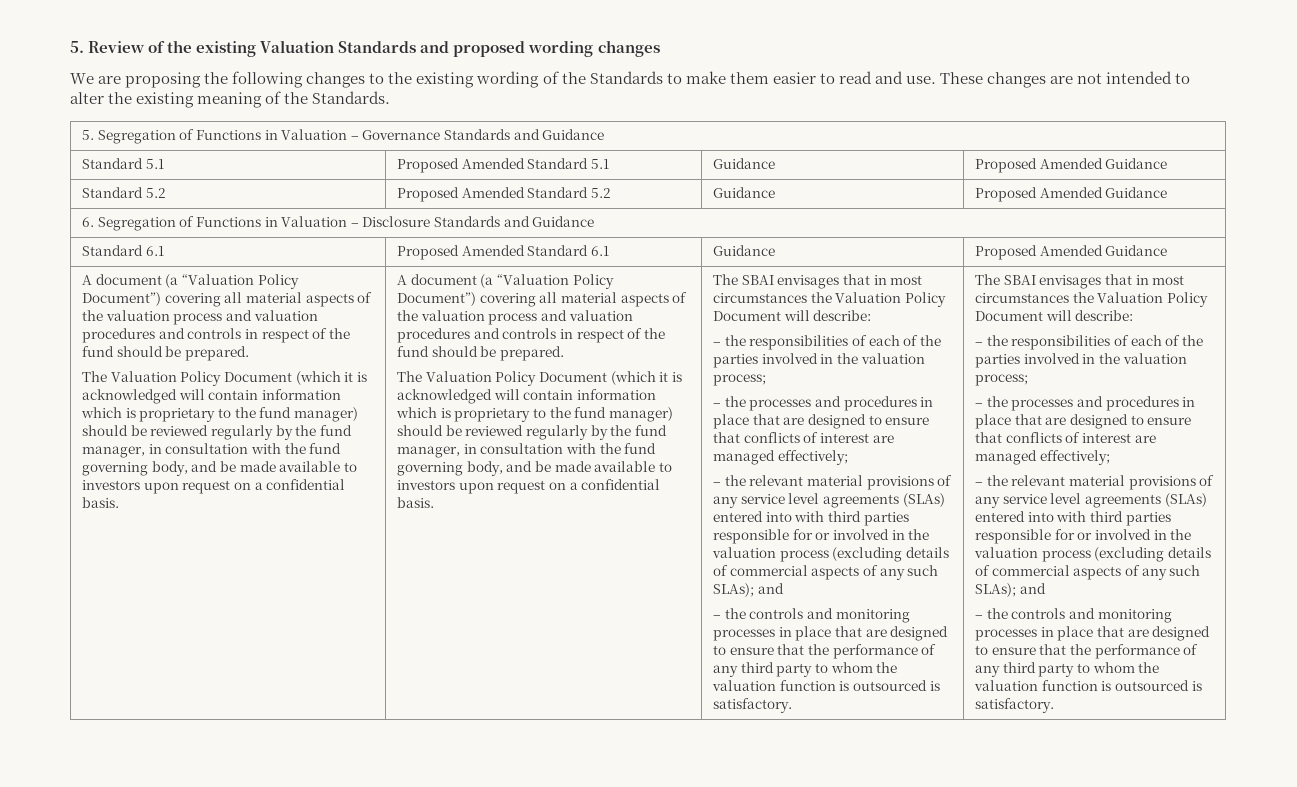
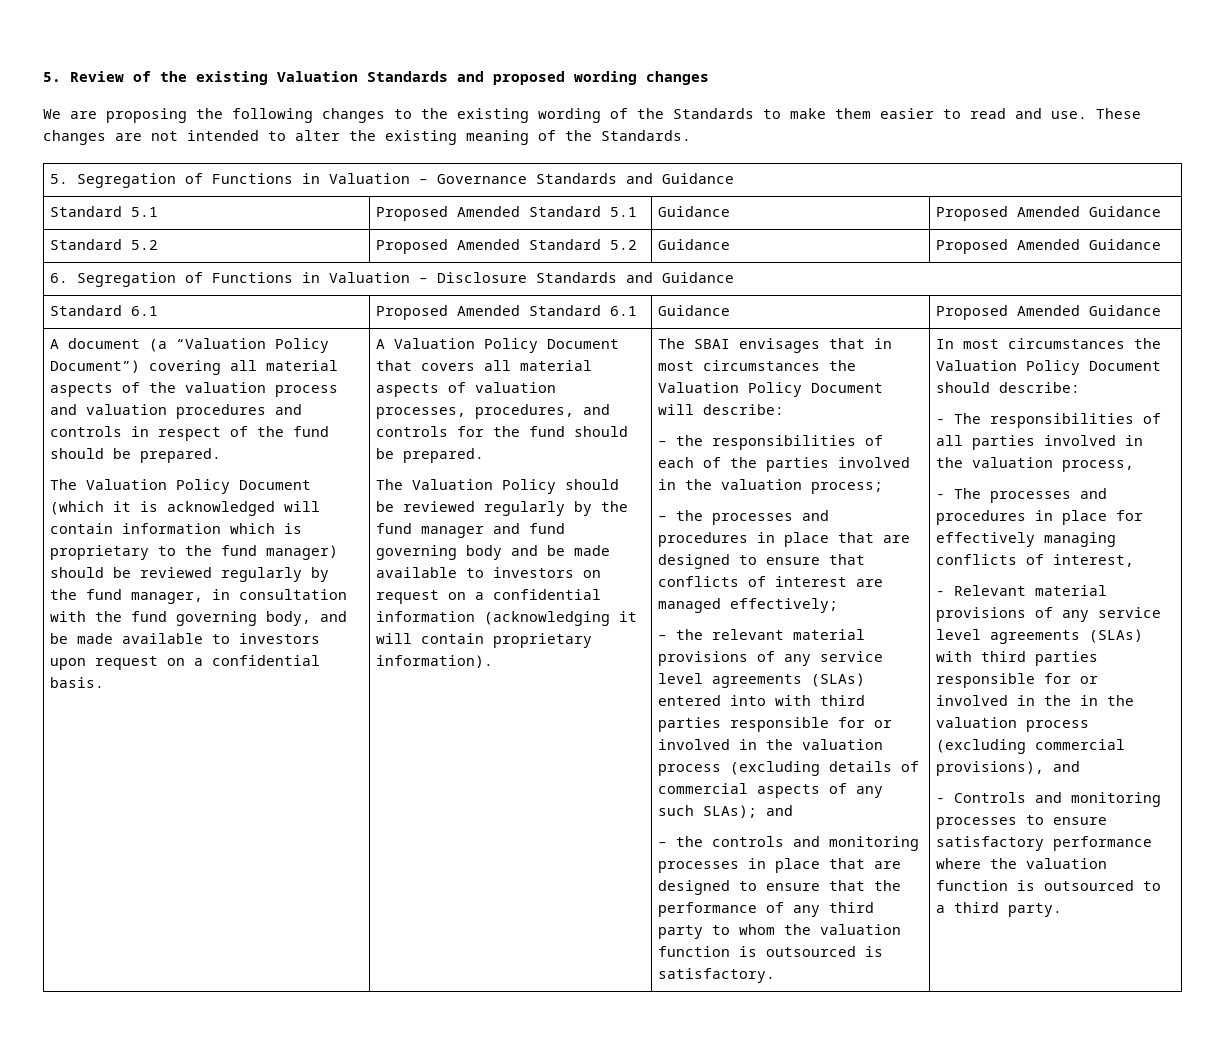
- The Valuation Policy Document (which it is acknowledged will contain information which is proprietary to the fund manager) should be reviewed regularly by the fund manager, in consultation with the fund governing body, and be made available to investors upon request on a confidential basis. | A document (a “Valuation Policy Document”) covering all material aspects of the valuation process and valuation procedures and controls in respect of the fund should be prepared.
- The Valuation Policy Document (which it is acknowledged will contain information which is proprietary to the fund manager) should be reviewed regularly by the fund manager, in consultation with the fund governing body, and be made available to investors upon request on a confidential basis.
+ The Valuation Policy Document (which it is acknowledged will contain information which is proprietary to the fund manager) should be reviewed regularly by the fund manager, in consultation with the fund governing body, and be made available to investors upon request on a confidential basis. | A Valuation Policy Document that covers all material aspects of valuation processes, procedures, and controls for the fund should be prepared.
+ The Valuation Policy should be reviewed regularly by the fund manager and fund governing body and be made available to investors on request on a confidential information (acknowledging it will contain proprietary information).
- – the controls and monitoring processes in place that are designed to ensure that the performance of any third party to whom the valuation function is outsourced is satisfactory. | The SBAI envisages that in most circumstances the Valuation Policy Document will describe:
- – the responsibilities of each of the parties involved in the valuation process;
- – the processes and procedures in place that are designed to ensure that conflicts of interest are managed effectively;
- – the relevant material provisions of any service level agreements (SLAs) entered into with third parties responsible for or involved in the valuation process (excluding details of commercial aspects of any such SLAs); and
- – the controls and monitoring processes in place that are designed to ensure that the performance of any third party to whom the valuation function is outsourced is satisfactory.
+ – the controls and monitoring processes in place that are designed to ensure that the performance of any third party to whom the valuation function is outsourced is satisfactory. | In most circumstances the Valuation Policy Document should describe:
+ - The responsibilities of all parties involved in the valuation process,
+ - The processes and procedures in place for effectively managing conflicts of interest,
+ - Relevant material provisions of any service level agreements (SLAs) with third parties responsible for or involved in the in the valuation process (excluding commercial provisions), and
+ - Controls and monitoring processes to ensure satisfactory performance where the valuation function is outsourced to a third party.

